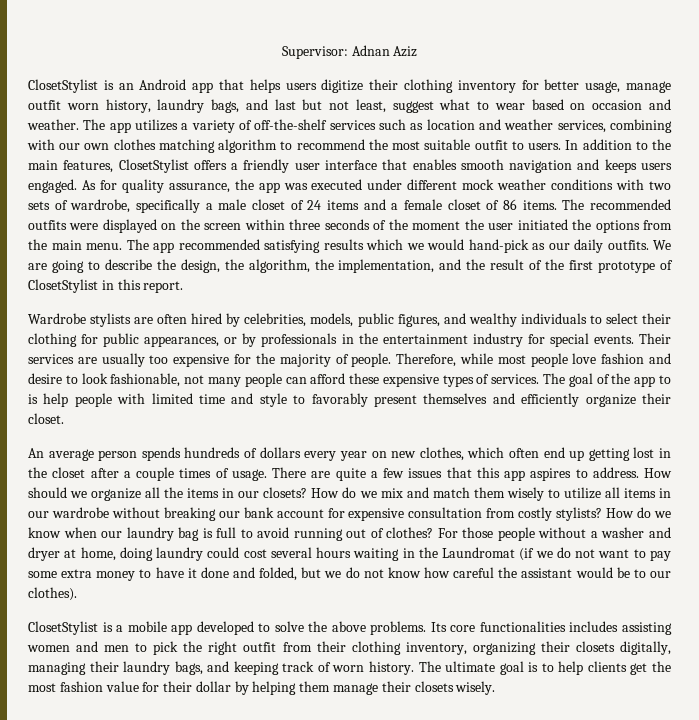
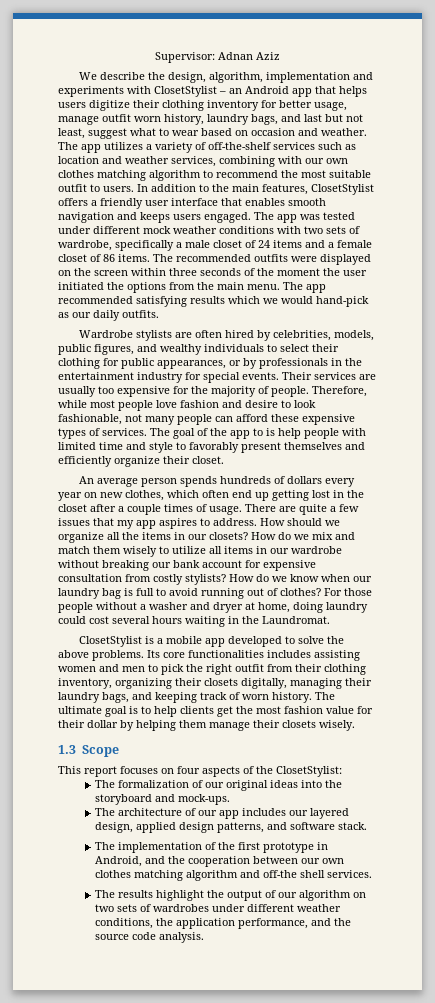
- ClosetStylist is an Android app that helps users digitize their clothing inventory for better usage, manage outfit worn history, laundry bags, and last but not least, suggest what to wear based on occasion and weather.
+ We describe the design, algorithm, implementation and experiments with ClosetStylist – an Android app that helps users digitize their clothing inventory for better usage, manage outfit worn history, laundry bags, and last but not least, suggest what to wear based on occasion and weather.
- As for quality assurance, the app was executed under different mock weather conditions with two sets of wardrobe, specifically a male closet of 24 items and a female closet of 86 items.
+ The app was tested under different mock weather conditions with two sets of wardrobe, specifically a male closet of 24 items and a female closet of 86 items.
- We are going to describe the design, the algorithm, the implementation, and the result of the first prototype of ClosetStylist in this report.
- There are quite a few issues that this app aspires to address.
+ There are quite a few issues that my app aspires to address.
- For those people without a washer and dryer at home, doing laundry could cost several hours waiting in the Laundromat (if we do not want to pay some extra money to have it done and folded, but we do not know how careful the assistant would be to our clothes).
+ For those people without a washer and dryer at home, doing laundry could cost several hours waiting in the Laundromat.
+ 1.3 Scope
+ This report focuses on four aspects of the ClosetStylist:
+ The formalization of our original ideas into the storyboard and mock-ups.
+ The architecture of our app includes our layered design, applied design patterns, and software stack.
+ The implementation of the first prototype in Android, and the cooperation between our own clothes matching algorithm and off-the shell services.
+ The results highlight the output of our algorithm on two sets of wardrobes under different weather conditions, the application performance, and the source code analysis.

